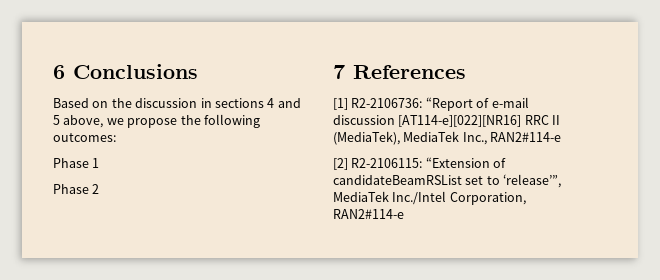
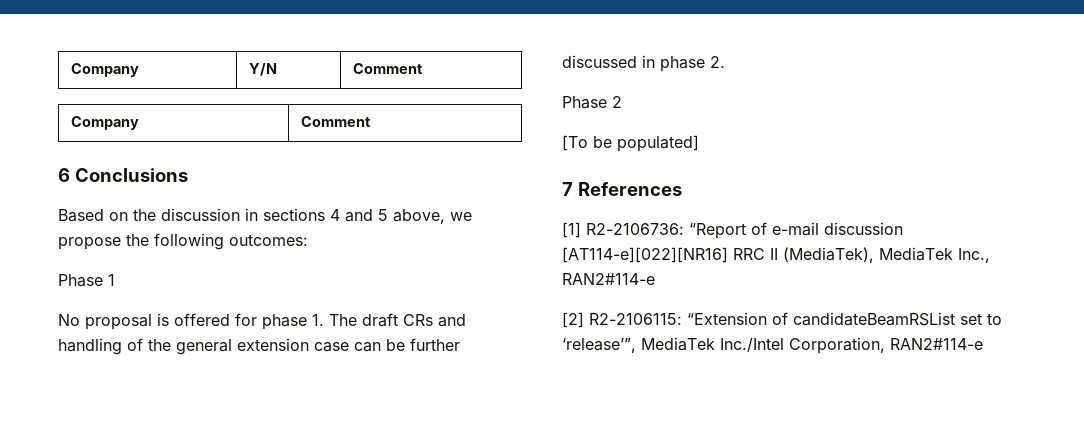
+ Company | Y/N | Comment
+ Company | Comment
+ No proposal is offered for phase 1. The draft CRs and handling of the general extension case can be further discussed in phase 2.
+ [To be populated]

